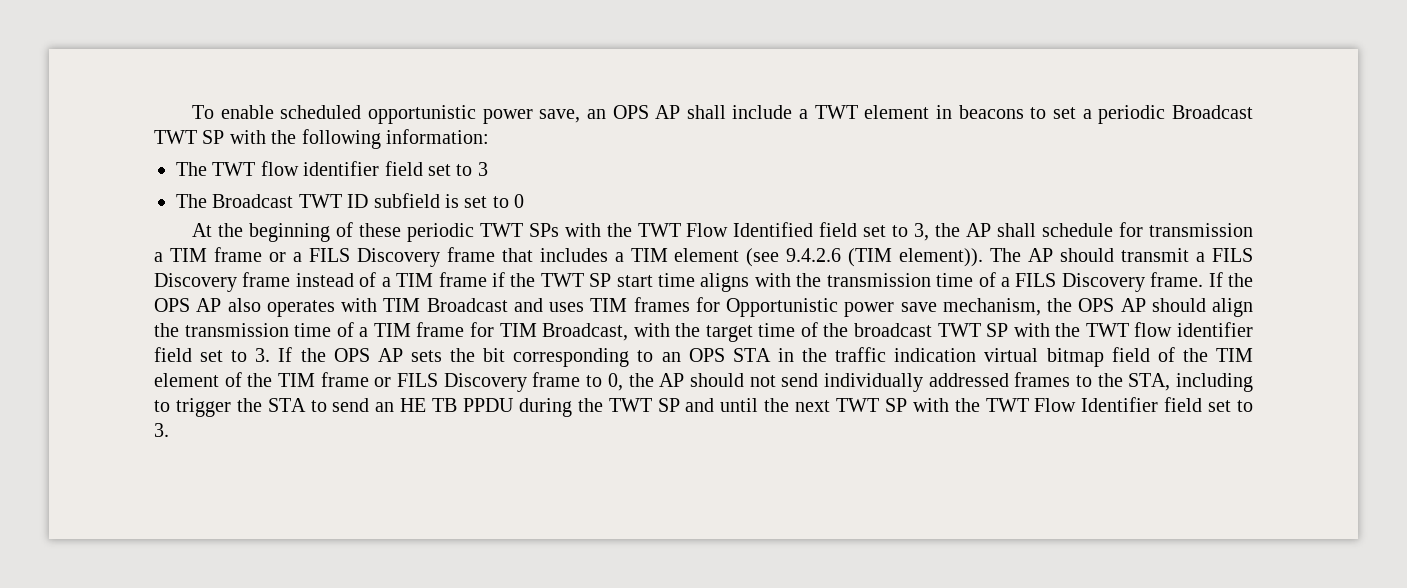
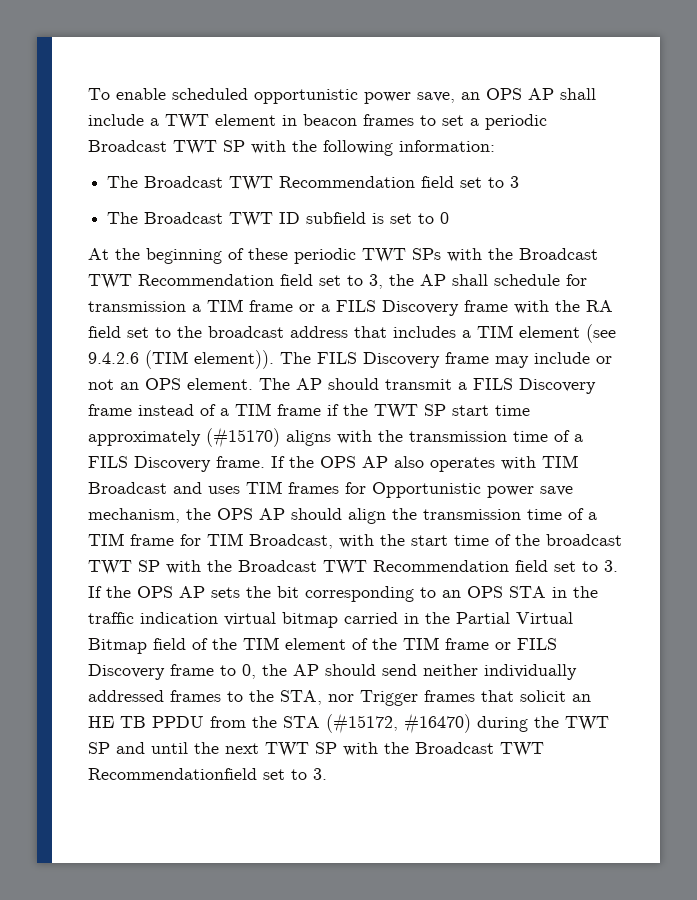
- To enable scheduled opportunistic power save, an OPS AP shall include a TWT element in beacons to set a periodic Broadcast TWT SP with the following information:
+ To enable scheduled opportunistic power save, an OPS AP shall include a TWT element in beacon frames to set a periodic Broadcast TWT SP with the following information:
- The TWT flow identifier field set to 3
+ The Broadcast TWT Recommendation field set to 3
- At the beginning of these periodic TWT SPs with the TWT Flow Identified field set to 3, the AP shall schedule for transmission a TIM frame or a FILS Discovery frame that includes a TIM element (see 9.4.2.6 (TIM element)).
+ At the beginning of these periodic TWT SPs with the Broadcast TWT Recommendation field set to 3, the AP shall schedule for transmission a TIM frame or a FILS Discovery frame with the RA field set to the broadcast address that includes a TIM element (see 9.4.2.6 (TIM element)).
- The AP should transmit a FILS Discovery frame instead of a TIM frame if the TWT SP start time aligns with the transmission time of a FILS Discovery frame.
+ The FILS Discovery frame may include or not an OPS element. The AP should transmit a FILS Discovery frame instead of a TIM frame if the TWT SP start time approximately (#15170) aligns with the transmission time of a FILS Discovery frame.
- If the OPS AP also operates with TIM Broadcast and uses TIM frames for Opportunistic power save mechanism, the OPS AP should align the transmission time of a TIM frame for TIM Broadcast, with the target time of the broadcast TWT SP with the TWT flow identifier field set to 3. If the OPS AP sets the bit corresponding to an OPS STA in the traffic indication virtual bitmap field of the TIM element of the TIM frame or FILS Discovery frame to 0, the AP should not send individually addressed frames to the STA, including to trigger the STA to send an HE TB PPDU during the TWT SP and until the next TWT SP with the TWT Flow Identifier field set to 3.
+ If the OPS AP also operates with TIM Broadcast and uses TIM frames for Opportunistic power save mechanism, the OPS AP should align the transmission time of a TIM frame for TIM Broadcast, with the start time of the broadcast TWT SP with the Broadcast TWT Recommendation field set to 3. If the OPS AP sets the bit corresponding to an OPS STA in the traffic indication virtual bitmap carried in the Partial Virtual Bitmap field of the TIM element of the TIM frame or FILS Discovery frame to 0, the AP should send neither individually addressed frames to the STA, nor Trigger frames that solicit an HE TB PPDU from the STA (#15172, #16470) during the TWT SP and until the next TWT SP with the Broadcast TWT Recommendationfield set to 3.

